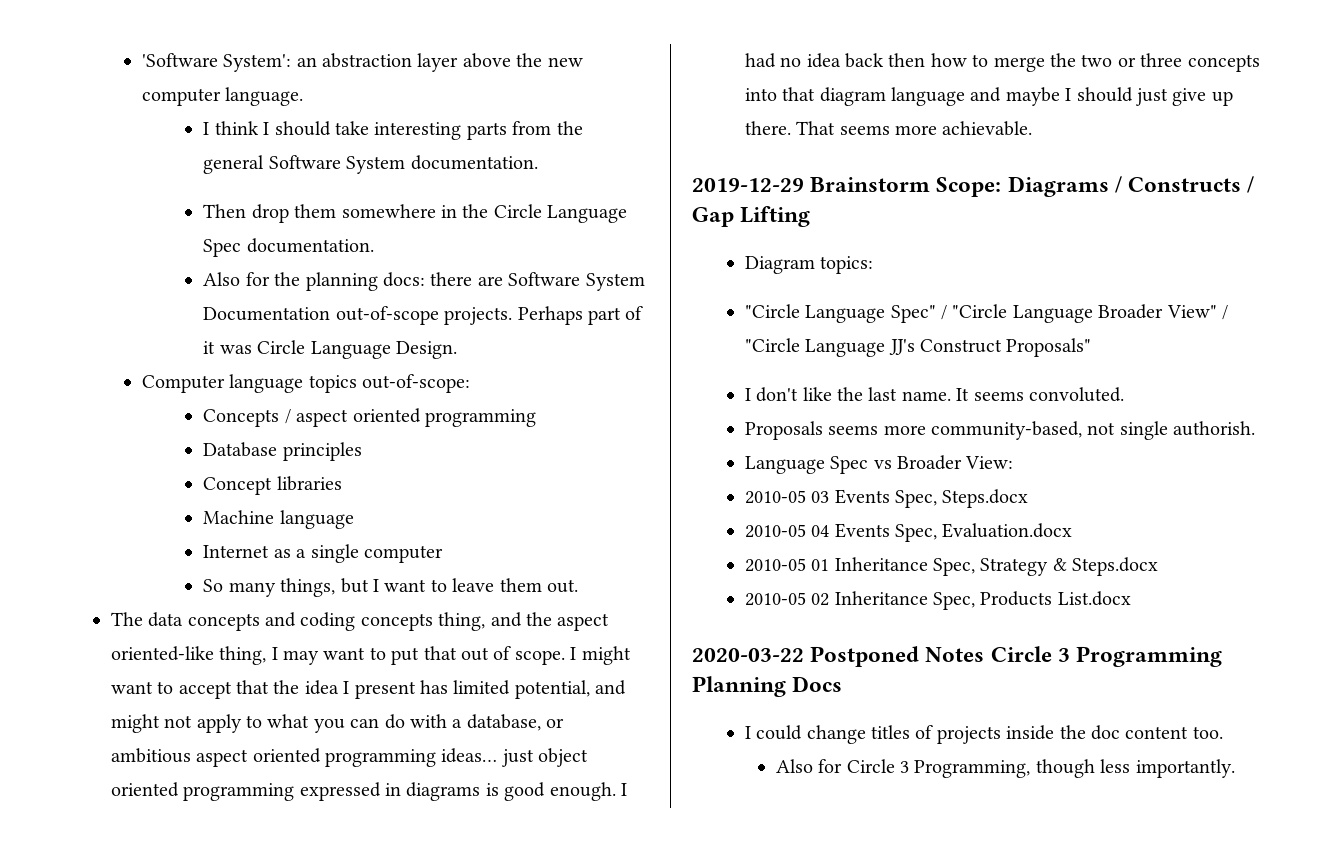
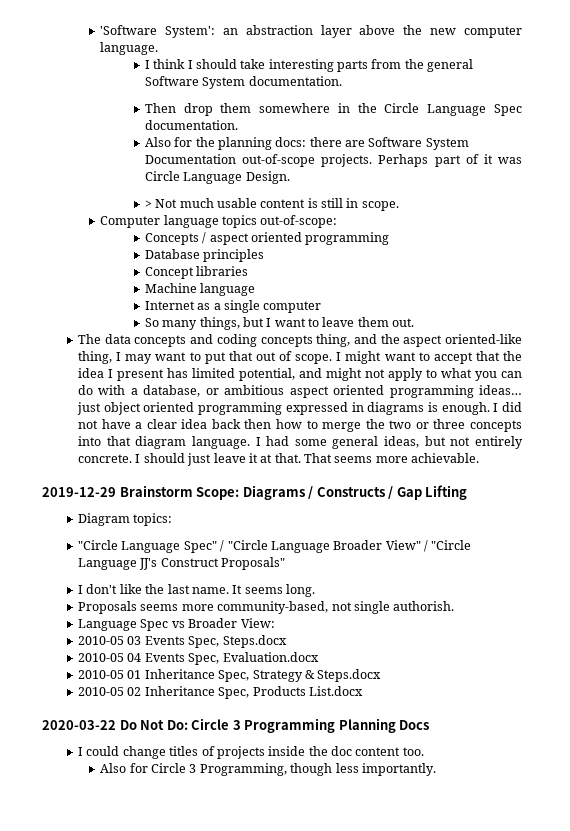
+ > Not much usable content is still in scope.
- I might want to accept that the idea I present has limited potential, and might not apply to what you can do with a database, or ambitious aspect oriented programming ideas… just object oriented programming expressed in diagrams is good enough.
+ I might want to accept that the idea I present has limited potential, and might not apply to what you can do with a database, or ambitious aspect oriented programming ideas… just object oriented programming expressed in diagrams is enough.
- I had no idea back then how to merge the two or three concepts into that diagram language and maybe I should just give up there.
+ I did not have a clear idea back then how to merge the two or three concepts into that diagram language. I had some general ideas, but not entirely concrete. I should just leave it at that.
- It seems convoluted.
+ It seems long.
- 2020-03-22 Postponed Notes Circle 3 Programming Planning Docs
+ 2020-03-22 Do Not Do: Circle 3 Programming Planning Docs

